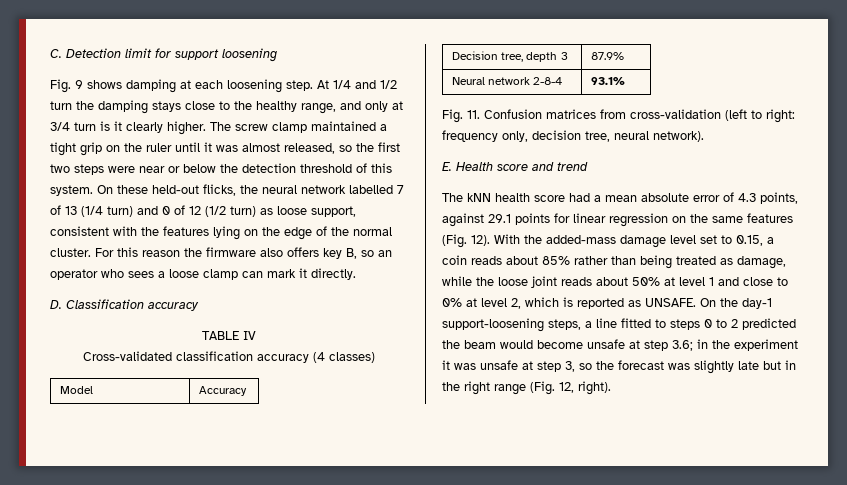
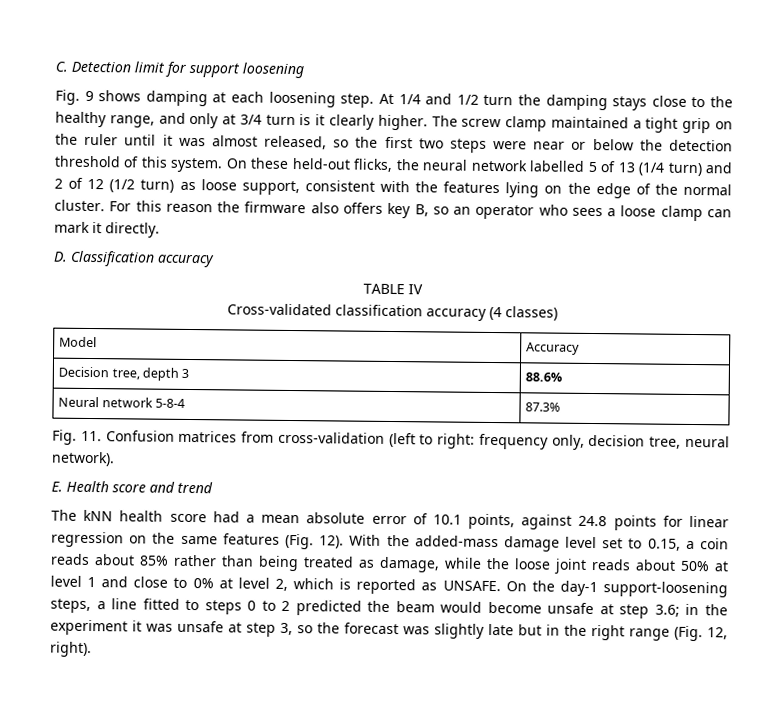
- On these held-out flicks, the neural network labelled 7 of 13 (1/4 turn) and 0 of 12 (1/2 turn) as loose support, consistent with the features lying on the edge of the normal cluster.
+ On these held-out flicks, the neural network labelled 5 of 13 (1/4 turn) and 2 of 12 (1/2 turn) as loose support, consistent with the features lying on the edge of the normal cluster.
- Decision tree, depth 3 | 87.9%
+ Decision tree, depth 3 | 88.6%
- Neural network 2-8-4 | 93.1%
+ Neural network 5-8-4 | 87.3%
- The kNN health score had a mean absolute error of 4.3 points, against 29.1 points for linear regression on the same features (Fig. 12).
+ The kNN health score had a mean absolute error of 10.1 points, against 24.8 points for linear regression on the same features (Fig. 12).

